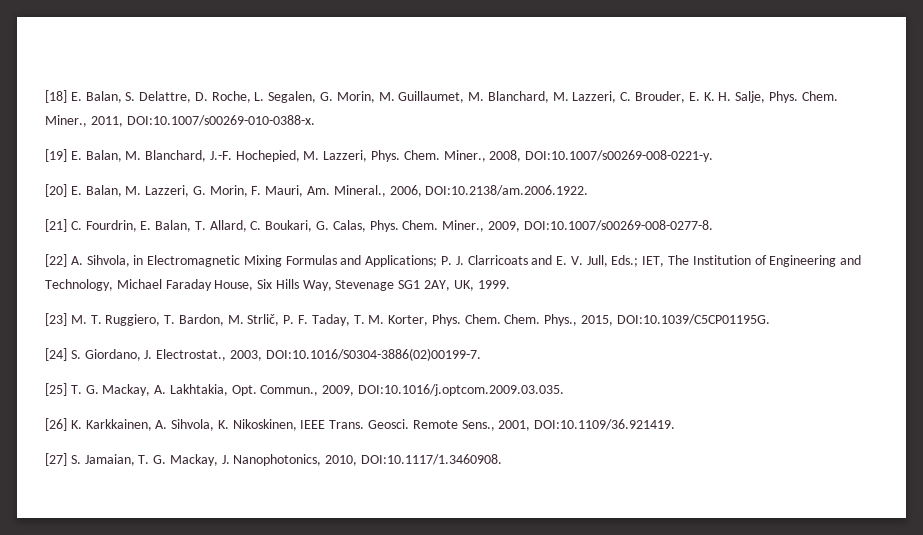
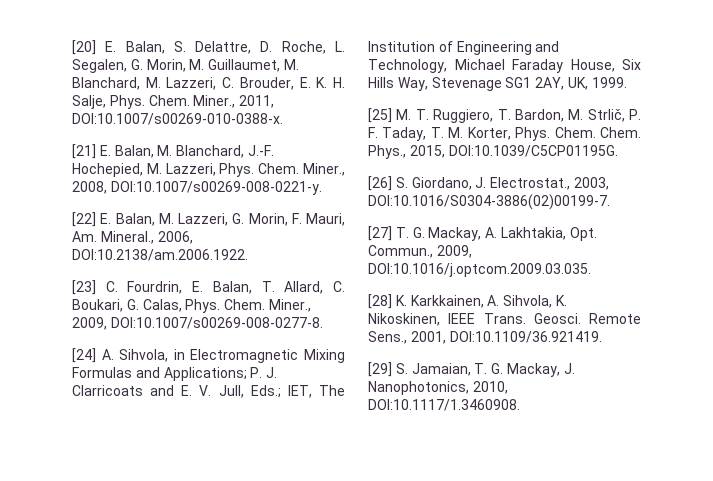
- [18] E. Balan, S. Delattre, D. Roche, L. Segalen, G. Morin, M. Guillaumet, M. Blanchard, M. Lazzeri, C. Brouder, E. K. H. Salje, Phys.
+ [20] E. Balan, S. Delattre, D. Roche, L. Segalen, G. Morin, M. Guillaumet, M. Blanchard, M. Lazzeri, C. Brouder, E. K. H. Salje, Phys.
- [19] E. Balan, M. Blanchard, J.-F. Hochepied, M. Lazzeri, Phys.
+ [21] E. Balan, M. Blanchard, J.-F. Hochepied, M. Lazzeri, Phys.
- [20] E. Balan, M. Lazzeri, G. Morin, F. Mauri, Am. Mineral., 2006, DOI:10.2138/am.2006.1922.
+ [22] E. Balan, M. Lazzeri, G. Morin, F. Mauri, Am. Mineral., 2006, DOI:10.2138/am.2006.1922.
- [21] C. Fourdrin, E. Balan, T. Allard, C. Boukari, G. Calas, Phys.
+ [23] C. Fourdrin, E. Balan, T. Allard, C. Boukari, G. Calas, Phys.
- [22] A. Sihvola, in Electromagnetic Mixing Formulas and Applications; P. J. Clarricoats and E. V. Jull, Eds.; IET, The Institution of Engineering and Technology, Michael Faraday House, Six Hills Way, Stevenage SG1 2AY, UK, 1999.
+ [24] A. Sihvola, in Electromagnetic Mixing Formulas and Applications; P. J. Clarricoats and E. V. Jull, Eds.; IET, The Institution of Engineering and Technology, Michael Faraday House, Six Hills Way, Stevenage SG1 2AY, UK, 1999.
- [23] M. T. Ruggiero, T. Bardon, M. Strlič, P. F. Taday, T. M. Korter, Phys.
+ [25] M. T. Ruggiero, T. Bardon, M. Strlič, P. F. Taday, T. M. Korter, Phys.
- [24] S. Giordano, J. Electrostat., 2003, DOI:10.1016/S0304-3886(02)00199-7.
+ [26] S. Giordano, J. Electrostat., 2003, DOI:10.1016/S0304-3886(02)00199-7.
- [25] T. G. Mackay, A. Lakhtakia, Opt. Commun., 2009, DOI:10.1016/j.optcom.2009.03.035.
+ [27] T. G. Mackay, A. Lakhtakia, Opt. Commun., 2009, DOI:10.1016/j.optcom.2009.03.035.
- [26] K. Karkkainen, A. Sihvola, K. Nikoskinen, IEEE Trans.
+ [28] K. Karkkainen, A. Sihvola, K. Nikoskinen, IEEE Trans.
- [27] S. Jamaian, T. G. Mackay, J. Nanophotonics, 2010, DOI:10.1117/1.3460908.
+ [29] S. Jamaian, T. G. Mackay, J. Nanophotonics, 2010, DOI:10.1117/1.3460908.

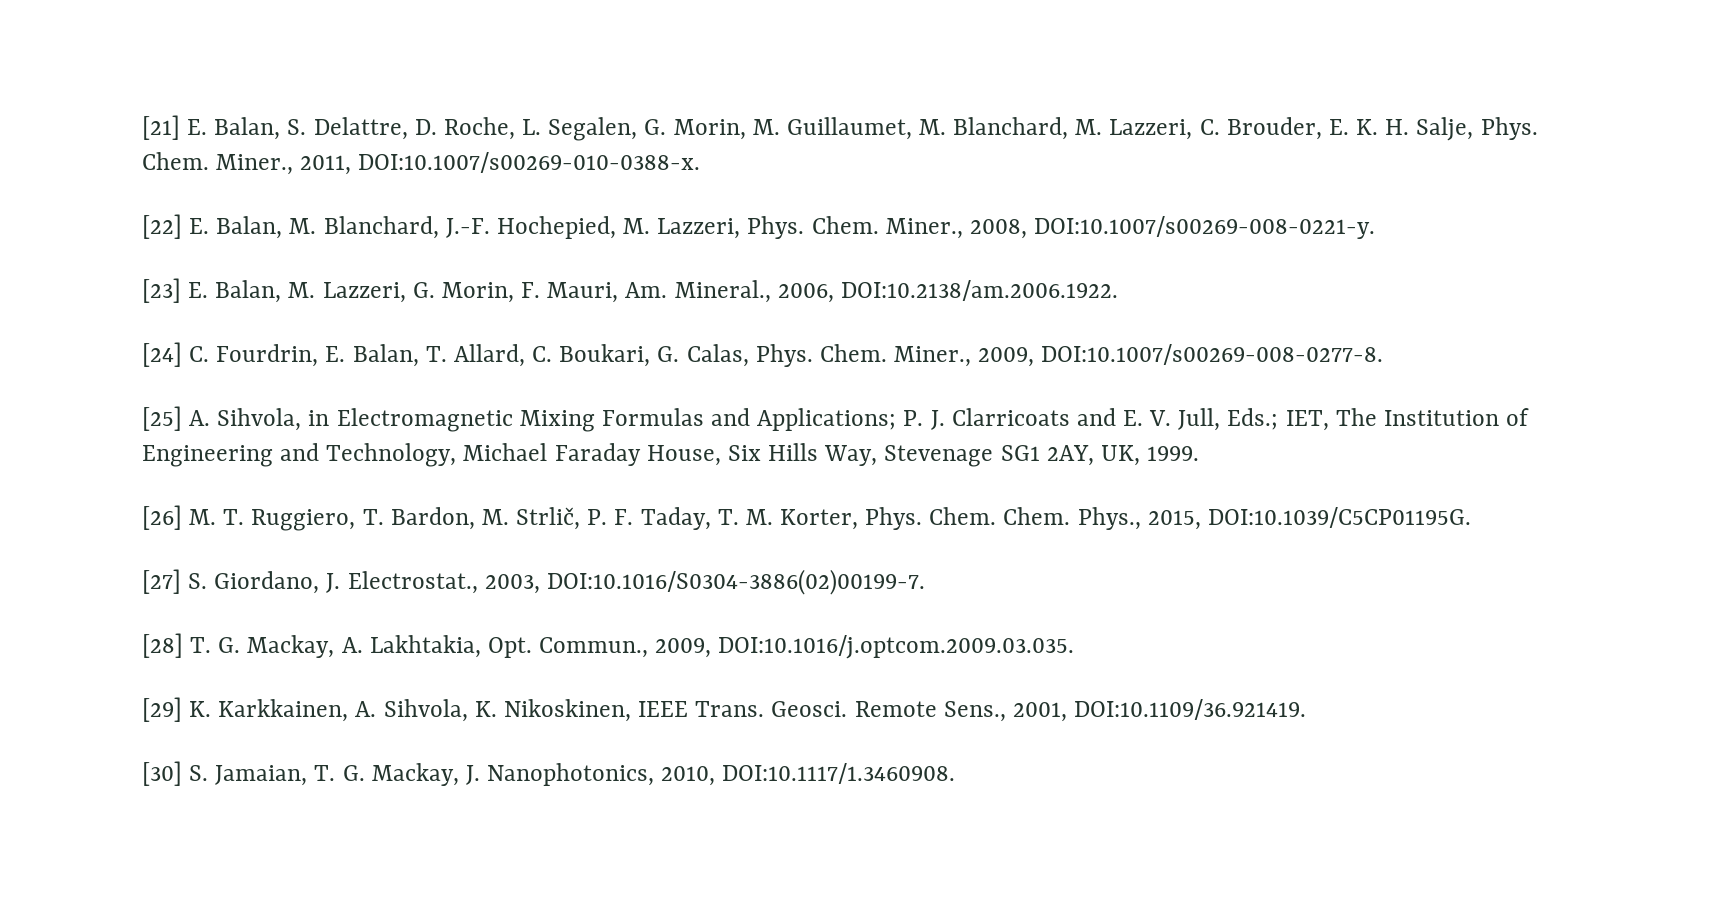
- [20] E. Balan, S. Delattre, D. Roche, L. Segalen, G. Morin, M. Guillaumet, M. Blanchard, M. Lazzeri, C. Brouder, E. K. H. Salje, Phys.
+ [21] E. Balan, S. Delattre, D. Roche, L. Segalen, G. Morin, M. Guillaumet, M. Blanchard, M. Lazzeri, C. Brouder, E. K. H. Salje, Phys.
- [21] E. Balan, M. Blanchard, J.-F. Hochepied, M. Lazzeri, Phys.
+ [22] E. Balan, M. Blanchard, J.-F. Hochepied, M. Lazzeri, Phys.
- [22] E. Balan, M. Lazzeri, G. Morin, F. Mauri, Am. Mineral., 2006, DOI:10.2138/am.2006.1922.
+ [23] E. Balan, M. Lazzeri, G. Morin, F. Mauri, Am. Mineral., 2006, DOI:10.2138/am.2006.1922.
- [23] C. Fourdrin, E. Balan, T. Allard, C. Boukari, G. Calas, Phys.
+ [24] C. Fourdrin, E. Balan, T. Allard, C. Boukari, G. Calas, Phys.
- [24] A. Sihvola, in Electromagnetic Mixing Formulas and Applications; P. J. Clarricoats and E. V. Jull, Eds.; IET, The Institution of Engineering and Technology, Michael Faraday House, Six Hills Way, Stevenage SG1 2AY, UK, 1999.
+ [25] A. Sihvola, in Electromagnetic Mixing Formulas and Applications; P. J. Clarricoats and E. V. Jull, Eds.; IET, The Institution of Engineering and Technology, Michael Faraday House, Six Hills Way, Stevenage SG1 2AY, UK, 1999.
- [25] M. T. Ruggiero, T. Bardon, M. Strlič, P. F. Taday, T. M. Korter, Phys.
+ [26] M. T. Ruggiero, T. Bardon, M. Strlič, P. F. Taday, T. M. Korter, Phys.
- [26] S. Giordano, J. Electrostat., 2003, DOI:10.1016/S0304-3886(02)00199-7.
+ [27] S. Giordano, J. Electrostat., 2003, DOI:10.1016/S0304-3886(02)00199-7.
- [27] T. G. Mackay, A. Lakhtakia, Opt. Commun., 2009, DOI:10.1016/j.optcom.2009.03.035.
+ [28] T. G. Mackay, A. Lakhtakia, Opt. Commun., 2009, DOI:10.1016/j.optcom.2009.03.035.
- [28] K. Karkkainen, A. Sihvola, K. Nikoskinen, IEEE Trans.
+ [29] K. Karkkainen, A. Sihvola, K. Nikoskinen, IEEE Trans.
- [29] S. Jamaian, T. G. Mackay, J. Nanophotonics, 2010, DOI:10.1117/1.3460908.
+ [30] S. Jamaian, T. G. Mackay, J. Nanophotonics, 2010, DOI:10.1117/1.3460908.

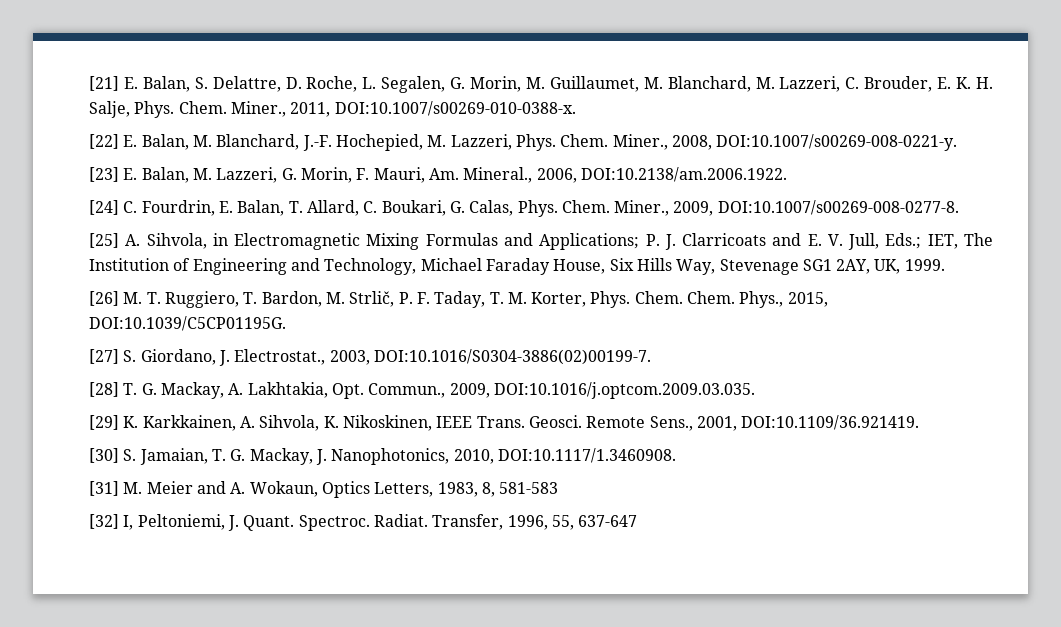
+ [31] M. Meier and A. Wokaun, Optics Letters, 1983, 8, 581-583
+ [32] I, Peltoniemi, J. Quant. Spectroc. Radiat. Transfer, 1996, 55, 637-647

